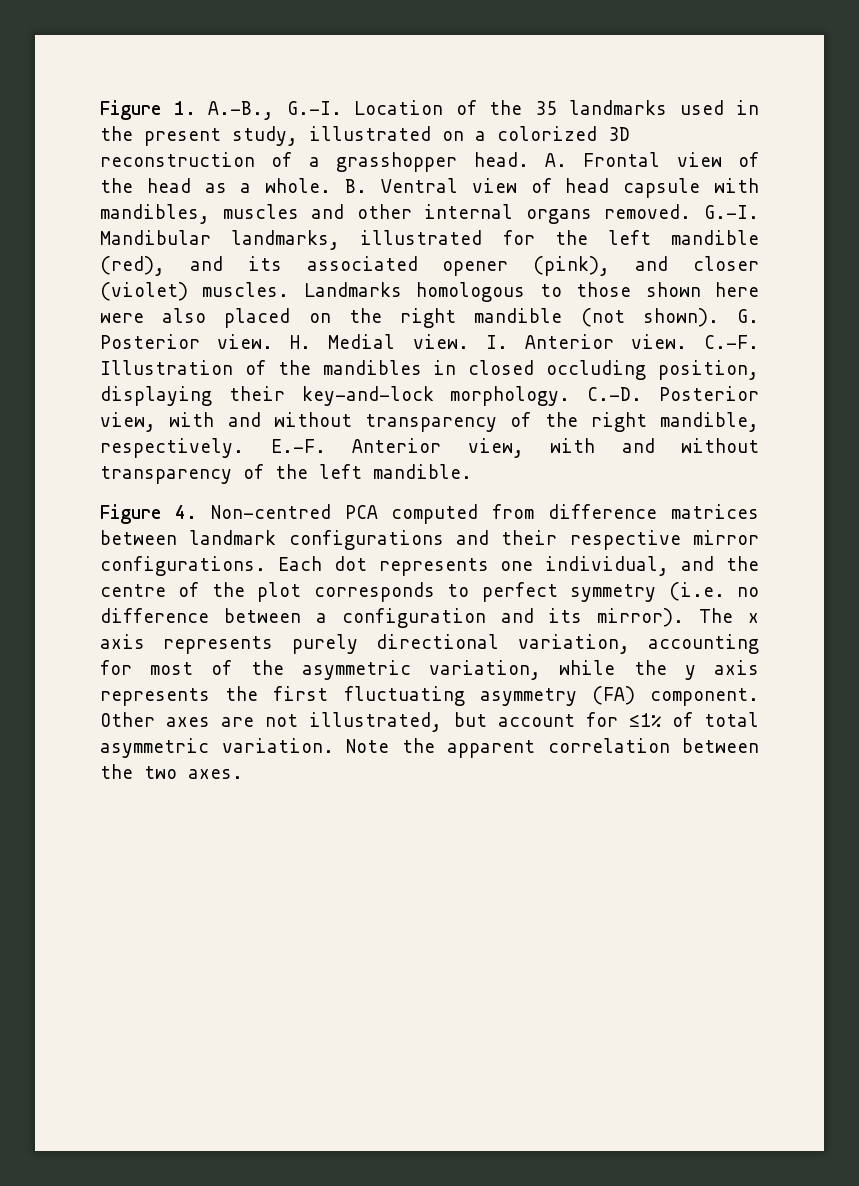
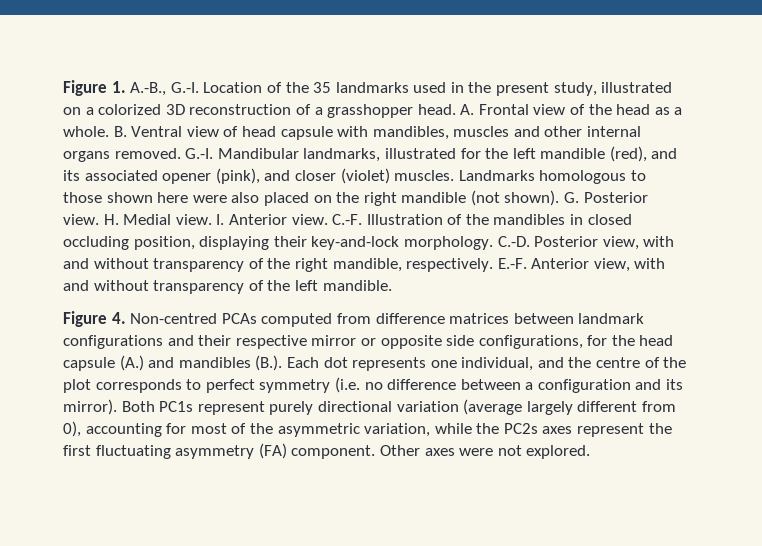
- Figure 4. Non-centred PCA computed from difference matrices between landmark configurations and their respective mirror configurations. Each dot represents one individual, and the centre of the plot corresponds to perfect symmetry (i.e. no difference between a configuration and its mirror).
+ Figure 4. Non-centred PCAs computed from difference matrices between landmark configurations and their respective mirror or opposite side configurations, for the head capsule (A.) and mandibles (B.). Each dot represents one individual, and the centre of the plot corresponds to perfect symmetry (i.e. no difference between a configuration and its mirror).
- The x axis represents purely directional variation, accounting for most of the asymmetric variation, while the y axis represents the first fluctuating asymmetry (FA) component.
+ Both PC1s represent purely directional variation (average largely different from 0), accounting for most of the asymmetric variation, while the PC2s axes represent the first fluctuating asymmetry (FA) component.
- Other axes are not illustrated, but account for ≤1% of total asymmetric variation. Note the apparent correlation between the two axes.
+ Other axes were not explored.

